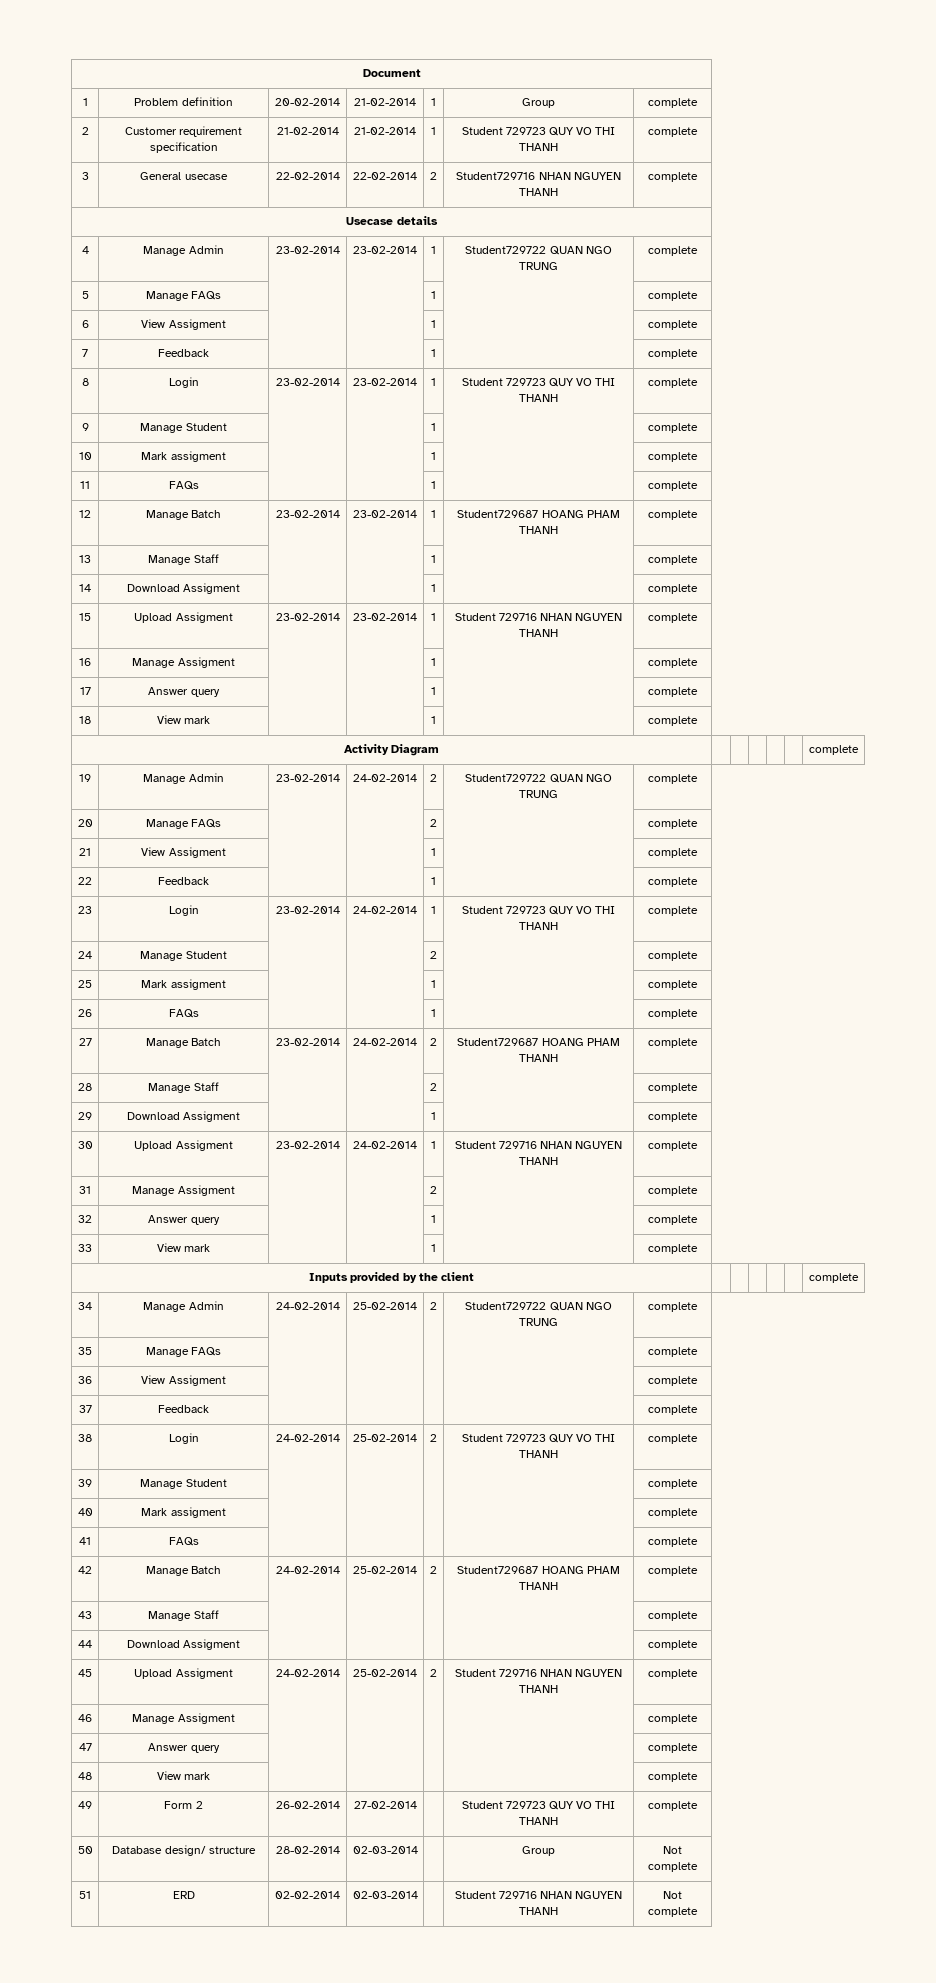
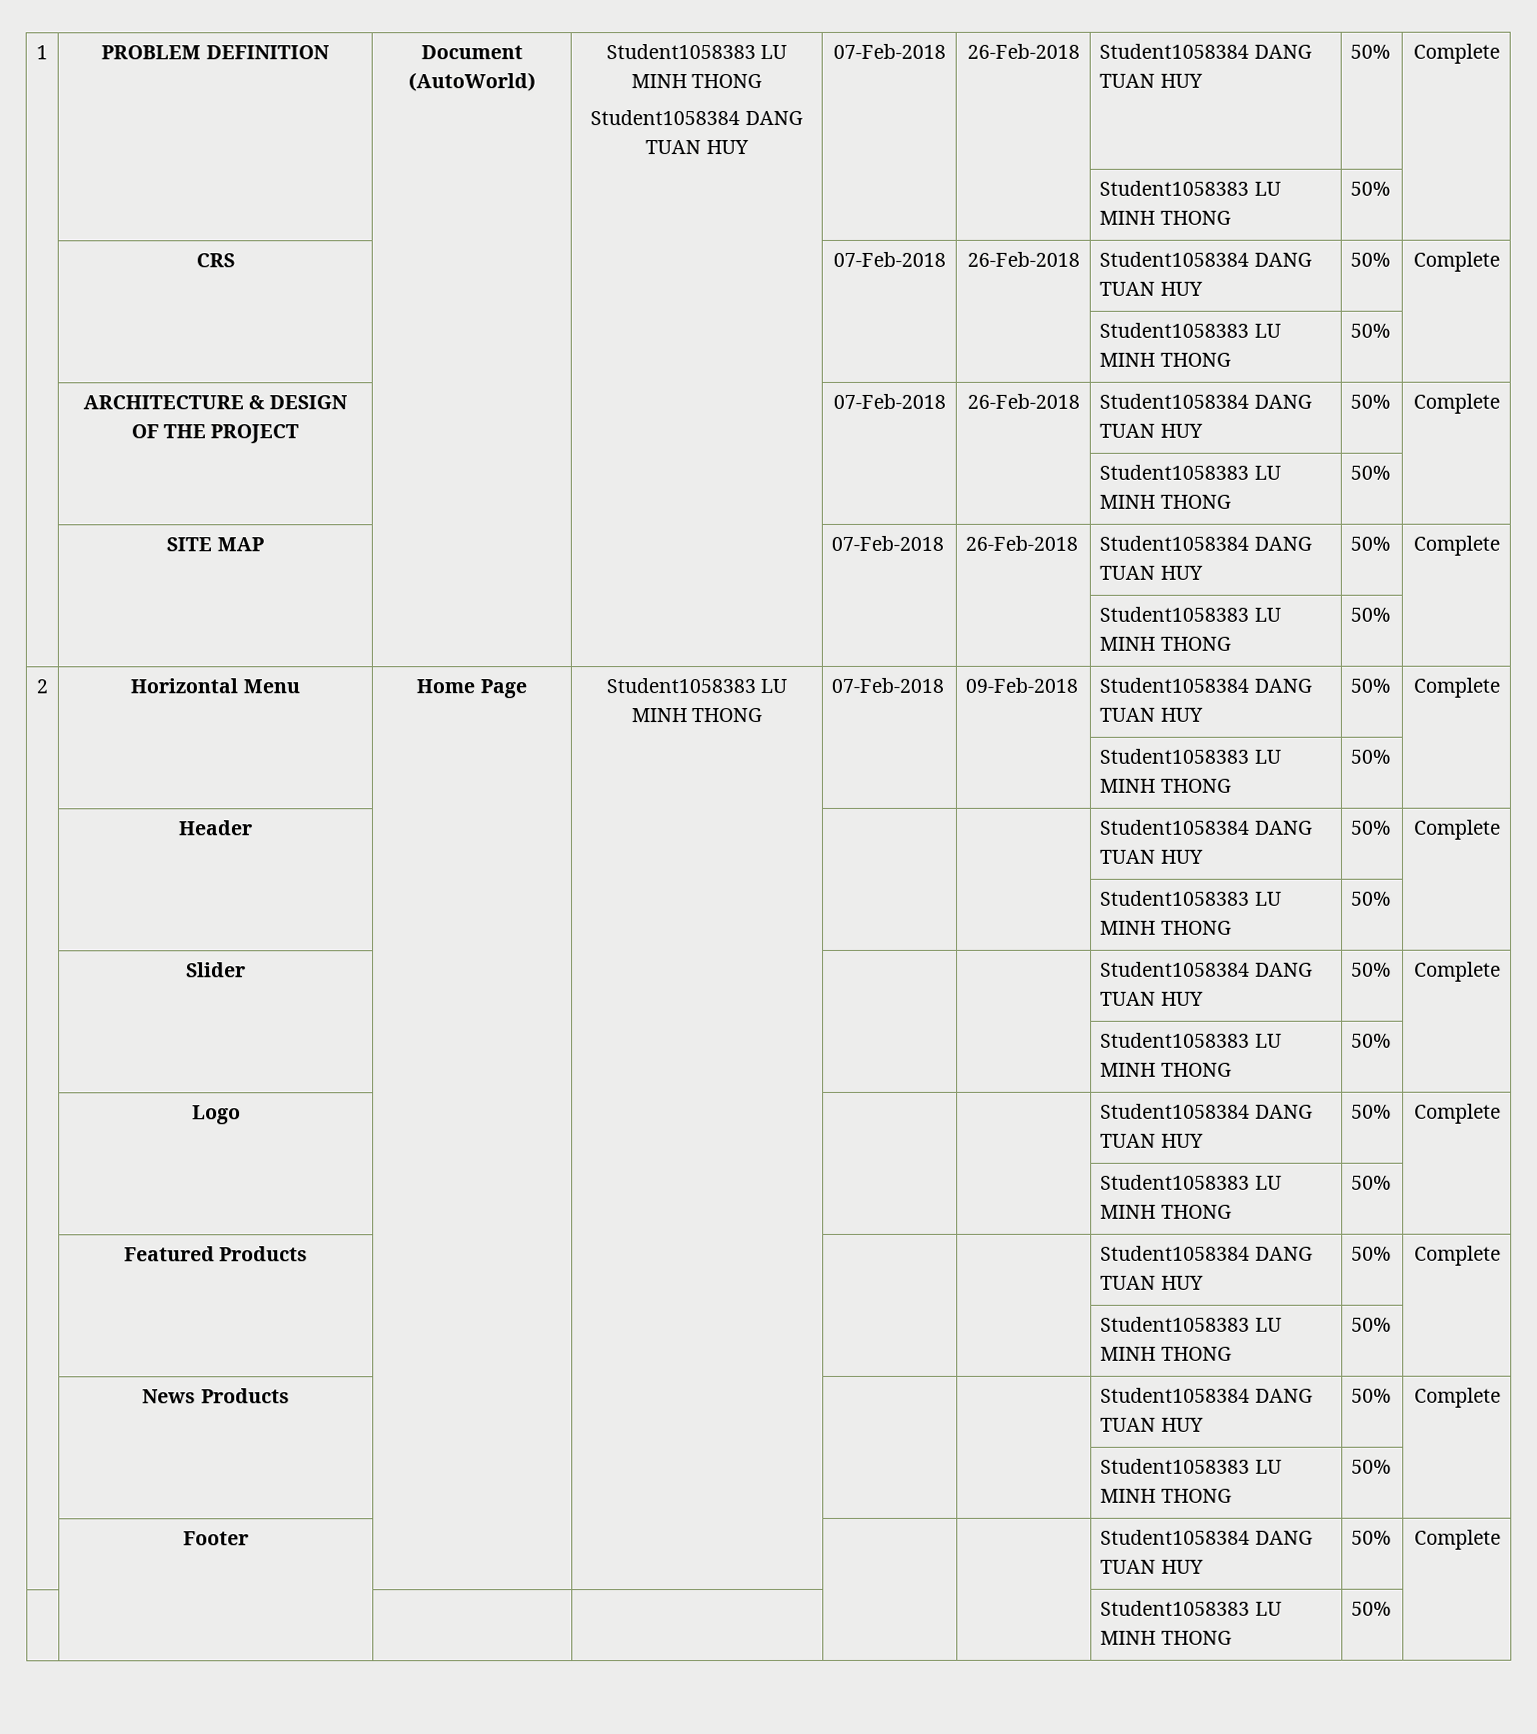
- Document
- 1 | Problem definition | 20-02-2014 | 21-02-2014 | 1 | Group | complete
- 2 | Customer requirement specification | 21-02-2014 | 21-02-2014 | 1 | Student 729723 QUY VO THI THANH | complete
- 3 | General usecase | 22-02-2014 | 22-02-2014 | 2 | Student729716 NHAN NGUYEN THANH | complete
- Usecase details
- 4 | Manage Admin | 23-02-2014 | 23-02-2014 | 1 | Student729722 QUAN NGO TRUNG | complete
- 5 | Manage FAQs | | | 1 | | complete
- 6 | View Assigment | | | 1 | | complete
- 7 | Feedback | | | 1 | | complete
- 8 | Login | 23-02-2014 | 23-02-2014 | 1 | Student 729723 QUY VO THI THANH | complete
- 9 | Manage Student | | | 1 | | complete
- 10 | Mark assigment | | | 1 | | complete
- 11 | FAQs | | | 1 | | complete
- 12 | Manage Batch | 23-02-2014 | 23-02-2014 | 1 | Student729687 HOANG PHAM THANH | complete
- 13 | Manage Staff | | | 1 | | complete
- 14 | Download Assigment | | | 1 | | complete
- 15 | Upload Assigment | 23-02-2014 | 23-02-2014 | 1 | Student 729716 NHAN NGUYEN THANH | complete
- 16 | Manage Assigment | | | 1 | | complete
- 17 | Answer query | | | 1 | | complete
- 18 | View mark | | | 1 | | complete
- Activity Diagram | | | | | | complete
- 19 | Manage Admin | 23-02-2014 | 24-02-2014 | 2 | Student729722 QUAN NGO TRUNG | complete
- 20 | Manage FAQs | | | 2 | | complete
- 21 | View Assigment | | | 1 | | complete
- 22 | Feedback | | | 1 | | complete
- 23 | Login | 23-02-2014 | 24-02-2014 | 1 | Student 729723 QUY VO THI THANH | complete
- 24 | Manage Student | | | 2 | | complete
- 25 | Mark assigment | | | 1 | | complete
- 26 | FAQs | | | 1 | | complete
- 27 | Manage Batch | 23-02-2014 | 24-02-2014 | 2 | Student729687 HOANG PHAM THANH | complete
- 28 | Manage Staff | | | 2 | | complete
- 29 | Download Assigment | | | 1 | | complete
- 30 | Upload Assigment | 23-02-2014 | 24-02-2014 | 1 | Student 729716 NHAN NGUYEN THANH | complete
- 31 | Manage Assigment | | | 2 | | complete
- 32 | Answer query | | | 1 | | complete
- 33 | View mark | | | 1 | | complete
- Inputs provided by the client | | | | | | complete
- 34 | Manage Admin | 24-02-2014 | 25-02-2014 | 2 | Student729722 QUAN NGO TRUNG | complete
- 35 | Manage FAQs | | | | | complete
- 36 | View Assigment | | | | | complete
- 37 | Feedback | | | | | complete
- 38 | Login | 24-02-2014 | 25-02-2014 | 2 | Student 729723 QUY VO THI THANH | complete
- 39 | Manage Student | | | | | complete
- 40 | Mark assigment | | | | | complete
- 41 | FAQs | | | | | complete
- 42 | Manage Batch | 24-02-2014 | 25-02-2014 | 2 | Student729687 HOANG PHAM THANH | complete
- 43 | Manage Staff | | | | | complete
- 44 | Download Assigment | | | | | complete
- 45 | Upload Assigment | 24-02-2014 | 25-02-2014 | 2 | Student 729716 NHAN NGUYEN THANH | complete
- 46 | Manage Assigment | | | | | complete
- 47 | Answer query | | | | | complete
- 48 | View mark | | | | | complete
- 49 | Form 2 | 26-02-2014 | 27-02-2014 | | Student 729723 QUY VO THI THANH | complete
- 50 | Database design/ structure | 28-02-2014 | 02-03-2014 | | Group | Not complete
- 51 | ERD | 02-02-2014 | 02-03-2014 | | Student 729716 NHAN NGUYEN THANH | Not complete
+ 1 | PROBLEM DEFINITION | Document (AutoWorld) | Student1058383 LU MINH THONG
+ Student1058384 DANG TUAN HUY | 07-Feb-2018 | 26-Feb-2018 | Student1058384 DANG TUAN HUY | 50% | Complete
+ | | | | | | Student1058383 LU MINH THONG | 50% |
+ | CRS | | | 07-Feb-2018 | 26-Feb-2018 | Student1058384 DANG TUAN HUY | 50% | Complete
+ | | | | | | Student1058383 LU MINH THONG | 50% |
+ | ARCHITECTURE & DESIGN OF THE PROJECT | | | 07-Feb-2018 | 26-Feb-2018 | Student1058384 DANG TUAN HUY | 50% | Complete
+ | | | | | | Student1058383 LU MINH THONG | 50% |
+ | SITE MAP | | | 07-Feb-2018 | 26-Feb-2018 | Student1058384 DANG TUAN HUY | 50% | Complete
+ | | | | | | Student1058383 LU MINH THONG | 50% |
+ 2 | Horizontal Menu | Home Page | Student1058383 LU MINH THONG | 07-Feb-2018 | 09-Feb-2018 | Student1058384 DANG TUAN HUY | 50% | Complete
+ | | | | | | Student1058383 LU MINH THONG | 50% |
+ | Header | | | | | Student1058384 DANG TUAN HUY | 50% | Complete
+ | | | | | | Student1058383 LU MINH THONG | 50% |
+ | Slider | | | | | Student1058384 DANG TUAN HUY | 50% | Complete
+ | | | | | | Student1058383 LU MINH THONG | 50% |
+ | Logo | | | | | Student1058384 DANG TUAN HUY | 50% | Complete
+ | | | | | | Student1058383 LU MINH THONG | 50% |
+ | Featured Products | | | | | Student1058384 DANG TUAN HUY | 50% | Complete
+ | | | | | | Student1058383 LU MINH THONG | 50% |
+ | News Products | | | | | Student1058384 DANG TUAN HUY | 50% | Complete
+ | | | | | | Student1058383 LU MINH THONG | 50% |
+ | Footer | | | | | Student1058384 DANG TUAN HUY | 50% | Complete
+ | | | | | | Student1058383 LU MINH THONG | 50% |

